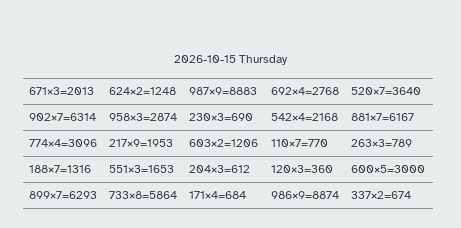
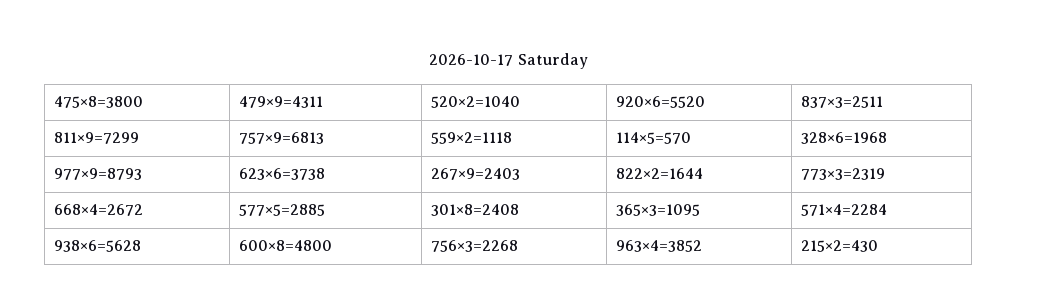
- 2026-10-15 Thursday
- 671×3=2013 | 624×2=1248 | 987×9=8883 | 692×4=2768 | 520×7=3640
- 902×7=6314 | 958×3=2874 | 230×3=690 | 542×4=2168 | 881×7=6167
- 774×4=3096 | 217×9=1953 | 603×2=1206 | 110×7=770 | 263×3=789
- 188×7=1316 | 551×3=1653 | 204×3=612 | 120×3=360 | 600×5=3000
- 899×7=6293 | 733×8=5864 | 171×4=684 | 986×9=8874 | 337×2=674
+ 2026-10-17 Saturday
+ 475×8=3800 | 479×9=4311 | 520×2=1040 | 920×6=5520 | 837×3=2511
+ 811×9=7299 | 757×9=6813 | 559×2=1118 | 114×5=570 | 328×6=1968
+ 977×9=8793 | 623×6=3738 | 267×9=2403 | 822×2=1644 | 773×3=2319
+ 668×4=2672 | 577×5=2885 | 301×8=2408 | 365×3=1095 | 571×4=2284
+ 938×6=5628 | 600×8=4800 | 756×3=2268 | 963×4=3852 | 215×2=430

